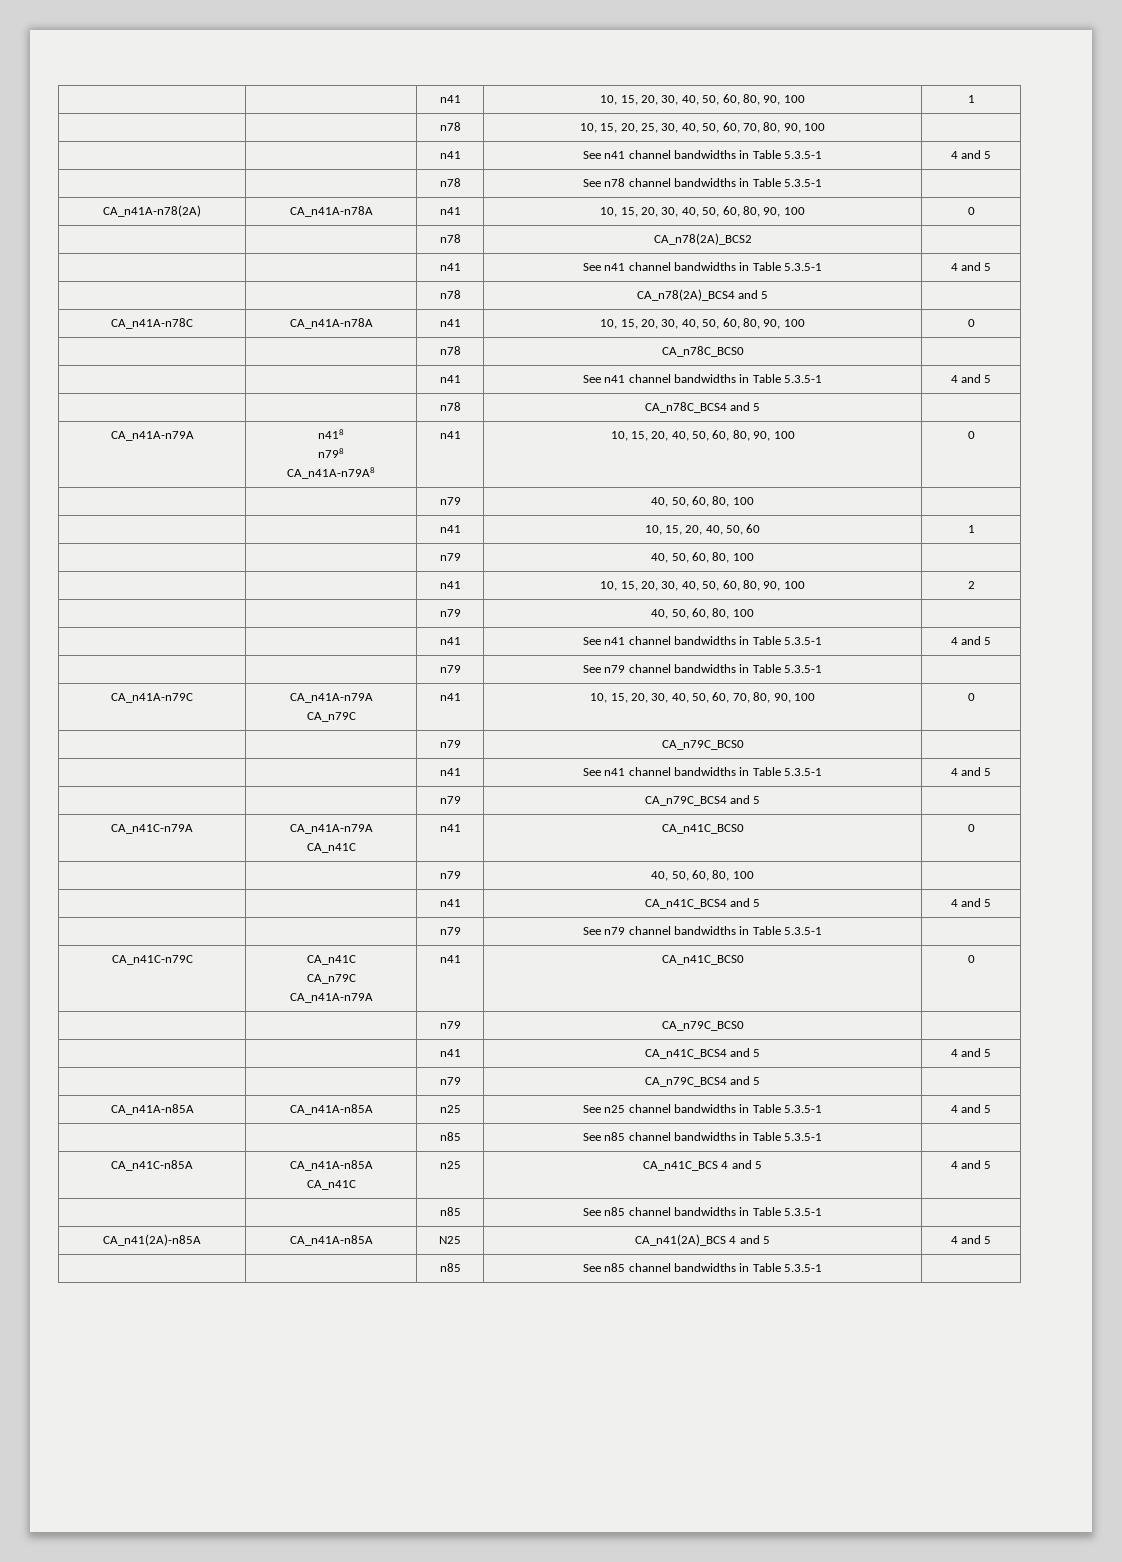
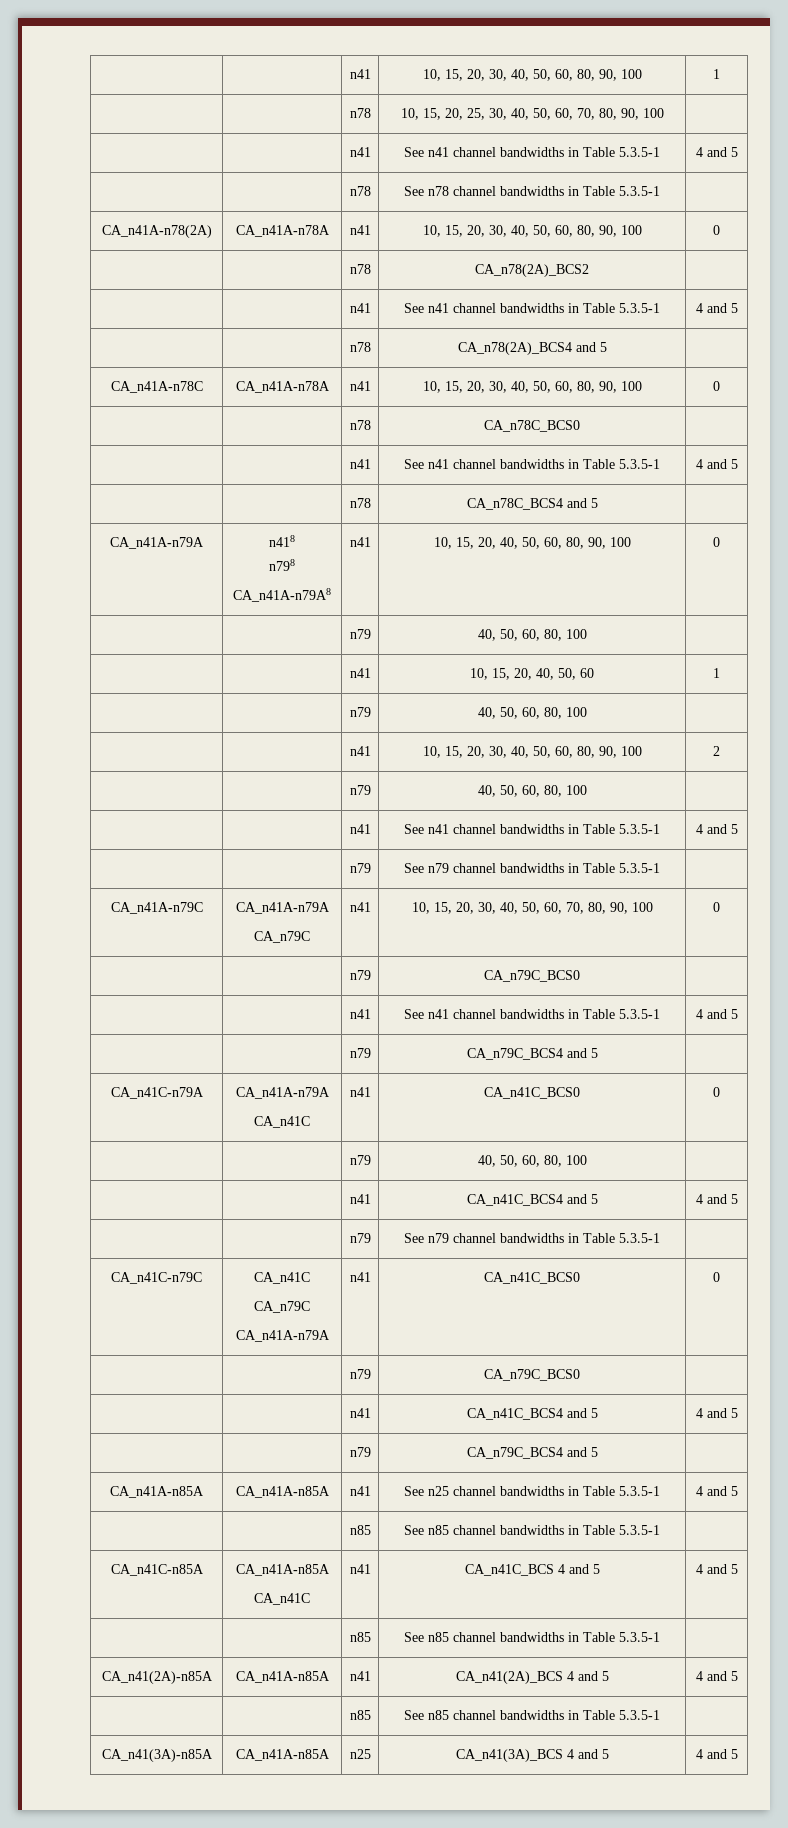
- CA_n41A-n85A | CA_n41A-n85A | n25 | See n25 channel bandwidths in Table 5.3.5-1 | 4 and 5
+ CA_n41A-n85A | CA_n41A-n85A | n41 | See n25 channel bandwidths in Table 5.3.5-1 | 4 and 5
  CA_n41C-n85A | CA_n41A-n85A
- CA_n41C | n25 | CA_n41C_BCS 4 and 5 | 4 and 5
+ CA_n41C | n41 | CA_n41C_BCS 4 and 5 | 4 and 5
- CA_n41(2A)-n85A | CA_n41A-n85A | N25 | CA_n41(2A)_BCS 4 and 5 | 4 and 5
+ CA_n41(2A)-n85A | CA_n41A-n85A | n41 | CA_n41(2A)_BCS 4 and 5 | 4 and 5
+ CA_n41(3A)-n85A | CA_n41A-n85A | n25 | CA_n41(3A)_BCS 4 and 5 | 4 and 5

